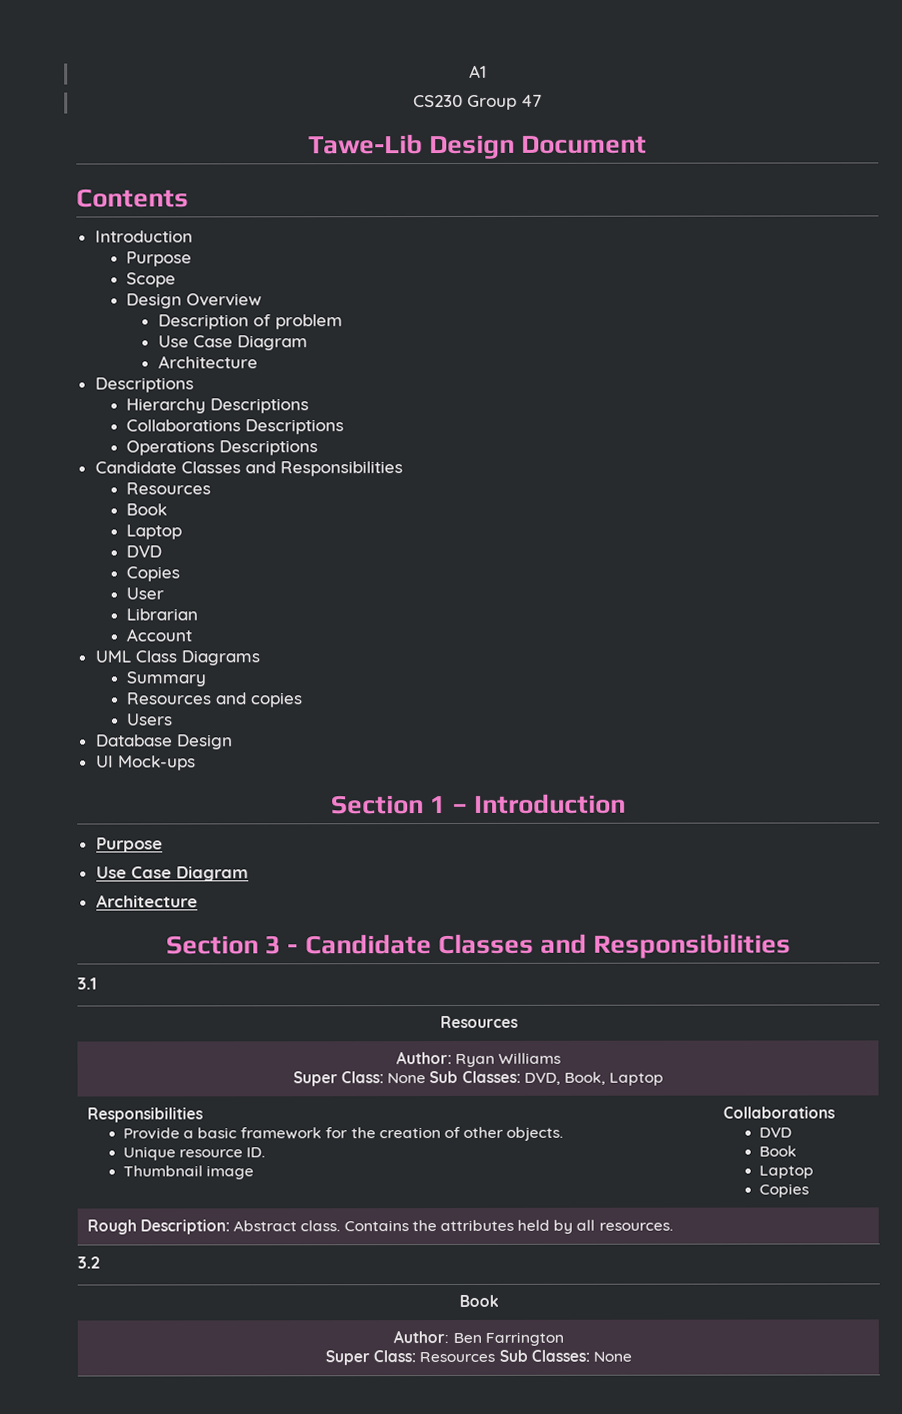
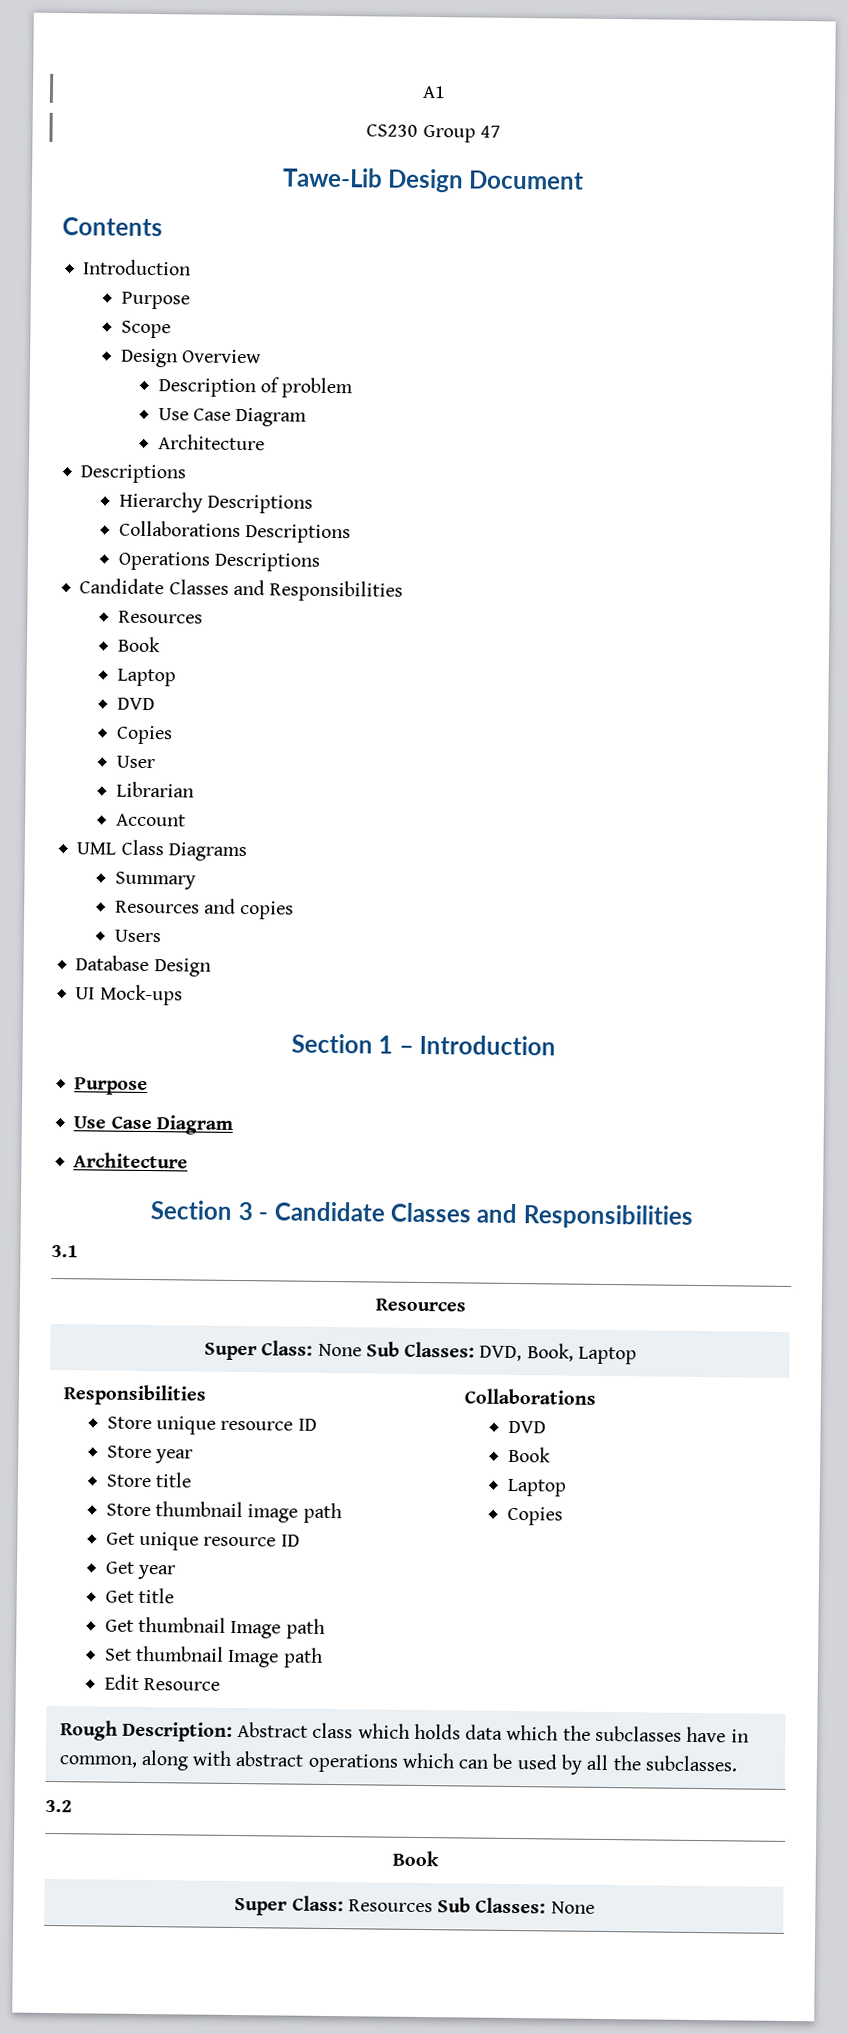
- Author: Ryan Williams
  Super Class: None Sub Classes: DVD, Book, Laptop
  Responsibilities
- Provide a basic framework for the creation of other objects.
- Unique resource ID.
- Thumbnail image | Collaborations
+ Store unique resource ID
+ Store year
+ Store title
+ Store thumbnail image path
+ Get unique resource ID
+ Get year
+ Get title
+ Get thumbnail Image path
+ Set thumbnail Image path
+ Edit Resource | Collaborations
- Rough Description: Abstract class. Contains the attributes held by all resources.
+ Rough Description: Abstract class which holds data which the subclasses have in common, along with abstract operations which can be used by all the subclasses.
- Author: Ben Farrington

